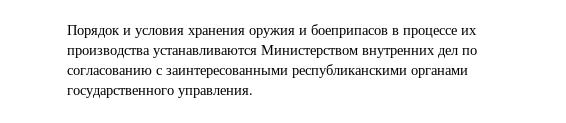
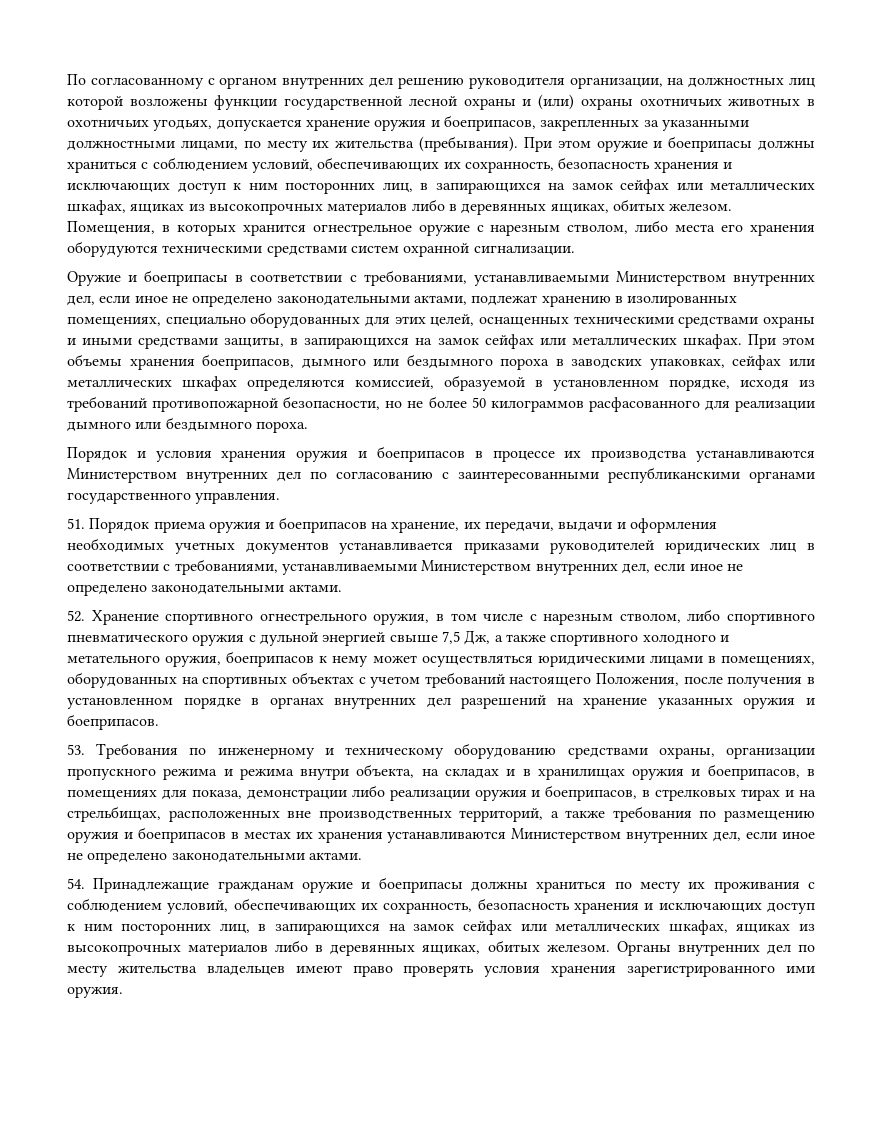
+ По согласованному с органом внутренних дел решению руководителя организации, на должностных лиц которой возложены функции государственной лесной охраны и (или) охраны охотничьих животных в охотничьих угодьях, допускается хранение оружия и боеприпасов, закрепленных за указанными должностными лицами, по месту их жительства (пребывания). При этом оружие и боеприпасы должны храниться с соблюдением условий, обеспечивающих их сохранность, безопасность хранения и исключающих доступ к ним посторонних лиц, в запирающихся на замок сейфах или металлических шкафах, ящиках из высокопрочных материалов либо в деревянных ящиках, обитых железом. Помещения, в которых хранится огнестрельное оружие с нарезным стволом, либо места его хранения оборудуются техническими средствами систем охранной сигнализации.
+ Оружие и боеприпасы в соответствии с требованиями, устанавливаемыми Министерством внутренних дел, если иное не определено законодательными актами, подлежат хранению в изолированных помещениях, специально оборудованных для этих целей, оснащенных техническими средствами охраны и иными средствами защиты, в запирающихся на замок сейфах или металлических шкафах. При этом объемы хранения боеприпасов, дымного или бездымного пороха в заводских упаковках, сейфах или металлических шкафах определяются комиссией, образуемой в установленном порядке, исходя из требований противопожарной безопасности, но не более 50 килограммов расфасованного для реализации дымного или бездымного пороха.
+ 51. Порядок приема оружия и боеприпасов на хранение, их передачи, выдачи и оформления необходимых учетных документов устанавливается приказами руководителей юридических лиц в соответствии с требованиями, устанавливаемыми Министерством внутренних дел, если иное не определено законодательными актами.
+ 52. Хранение спортивного огнестрельного оружия, в том числе с нарезным стволом, либо спортивного пневматического оружия с дульной энергией свыше 7,5 Дж, а также спортивного холодного и метательного оружия, боеприпасов к нему может осуществляться юридическими лицами в помещениях, оборудованных на спортивных объектах с учетом требований настоящего Положения, после получения в установленном порядке в органах внутренних дел разрешений на хранение указанных оружия и боеприпасов.
+ 53. Требования по инженерному и техническому оборудованию средствами охраны, организации пропускного режима и режима внутри объекта, на складах и в хранилищах оружия и боеприпасов, в помещениях для показа, демонстрации либо реализации оружия и боеприпасов, в стрелковых тирах и на стрельбищах, расположенных вне производственных территорий, а также требования по размещению оружия и боеприпасов в местах их хранения устанавливаются Министерством внутренних дел, если иное не определено законодательными актами.
+ 54. Принадлежащие гражданам оружие и боеприпасы должны храниться по месту их проживания с соблюдением условий, обеспечивающих их сохранность, безопасность хранения и исключающих доступ к ним посторонних лиц, в запирающихся на замок сейфах или металлических шкафах, ящиках из высокопрочных материалов либо в деревянных ящиках, обитых железом. Органы внутренних дел по месту жительства владельцев имеют право проверять условия хранения зарегистрированного ими оружия.

